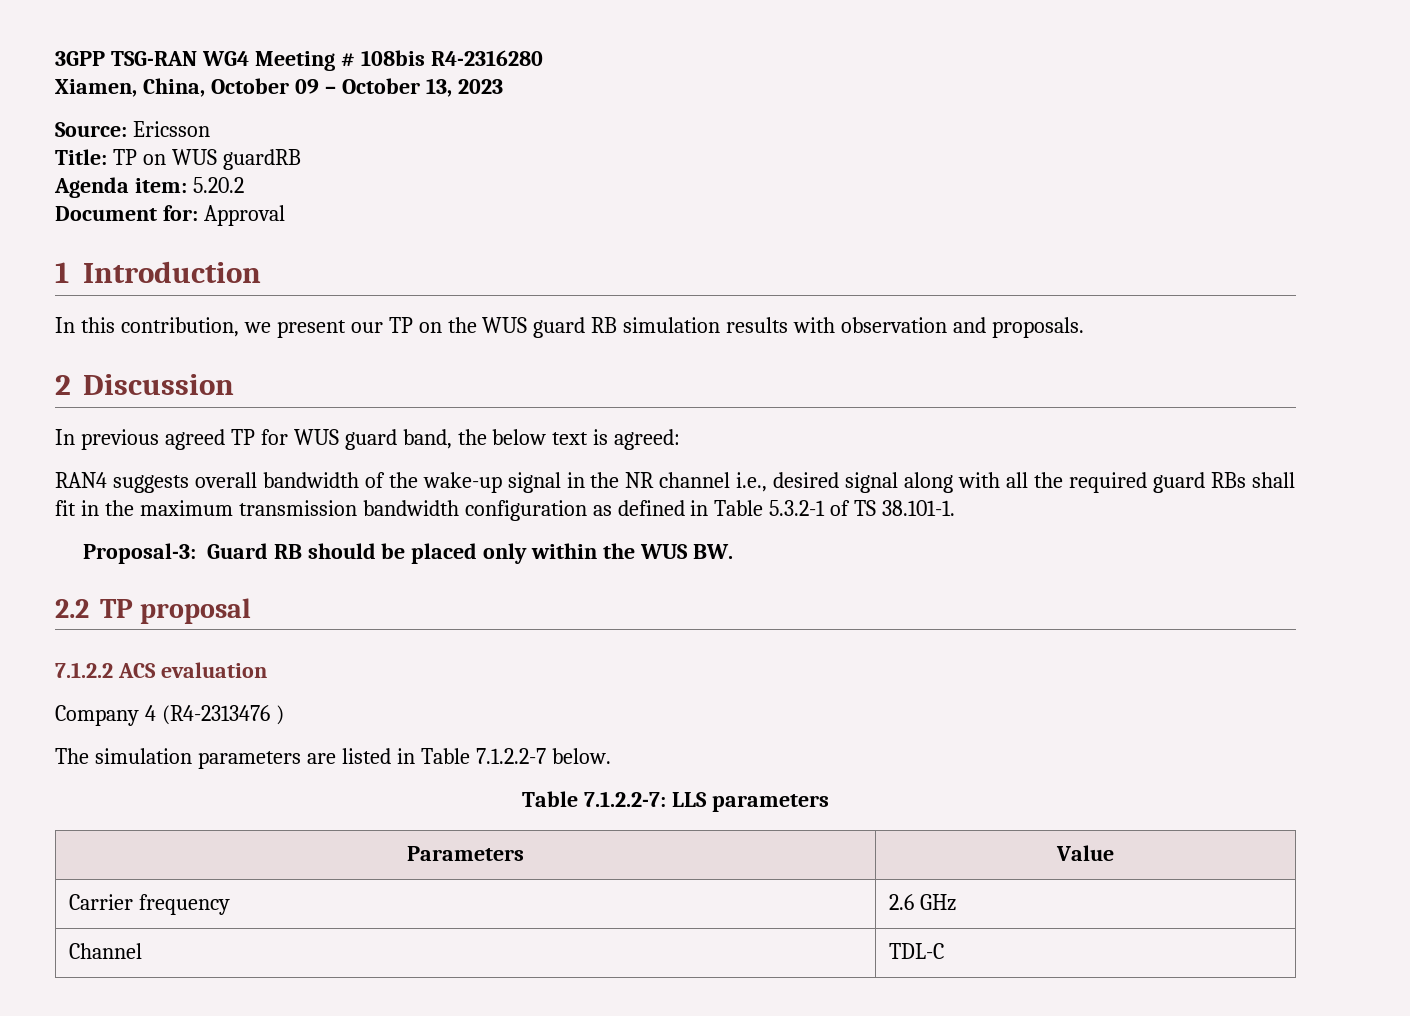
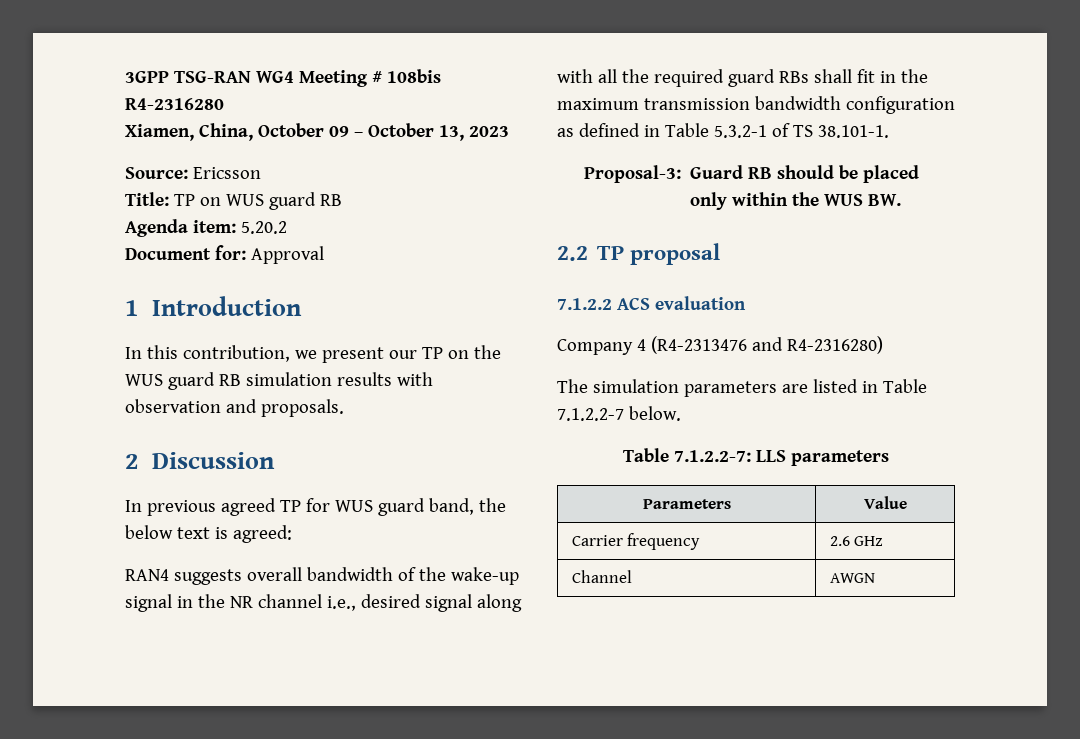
- Title: TP on WUS guardRB
+ Title: TP on WUS guard RB
- Company 4 (R4-2313476 )
+ Company 4 (R4-2313476 and R4-2316280)
- Channel | TDL-C
+ Channel | AWGN

